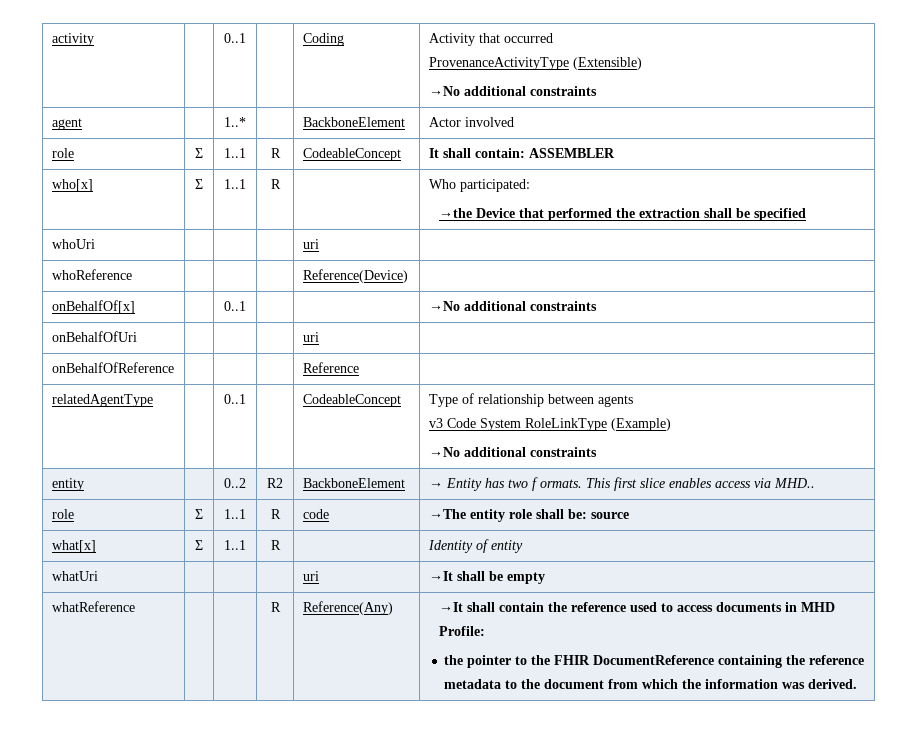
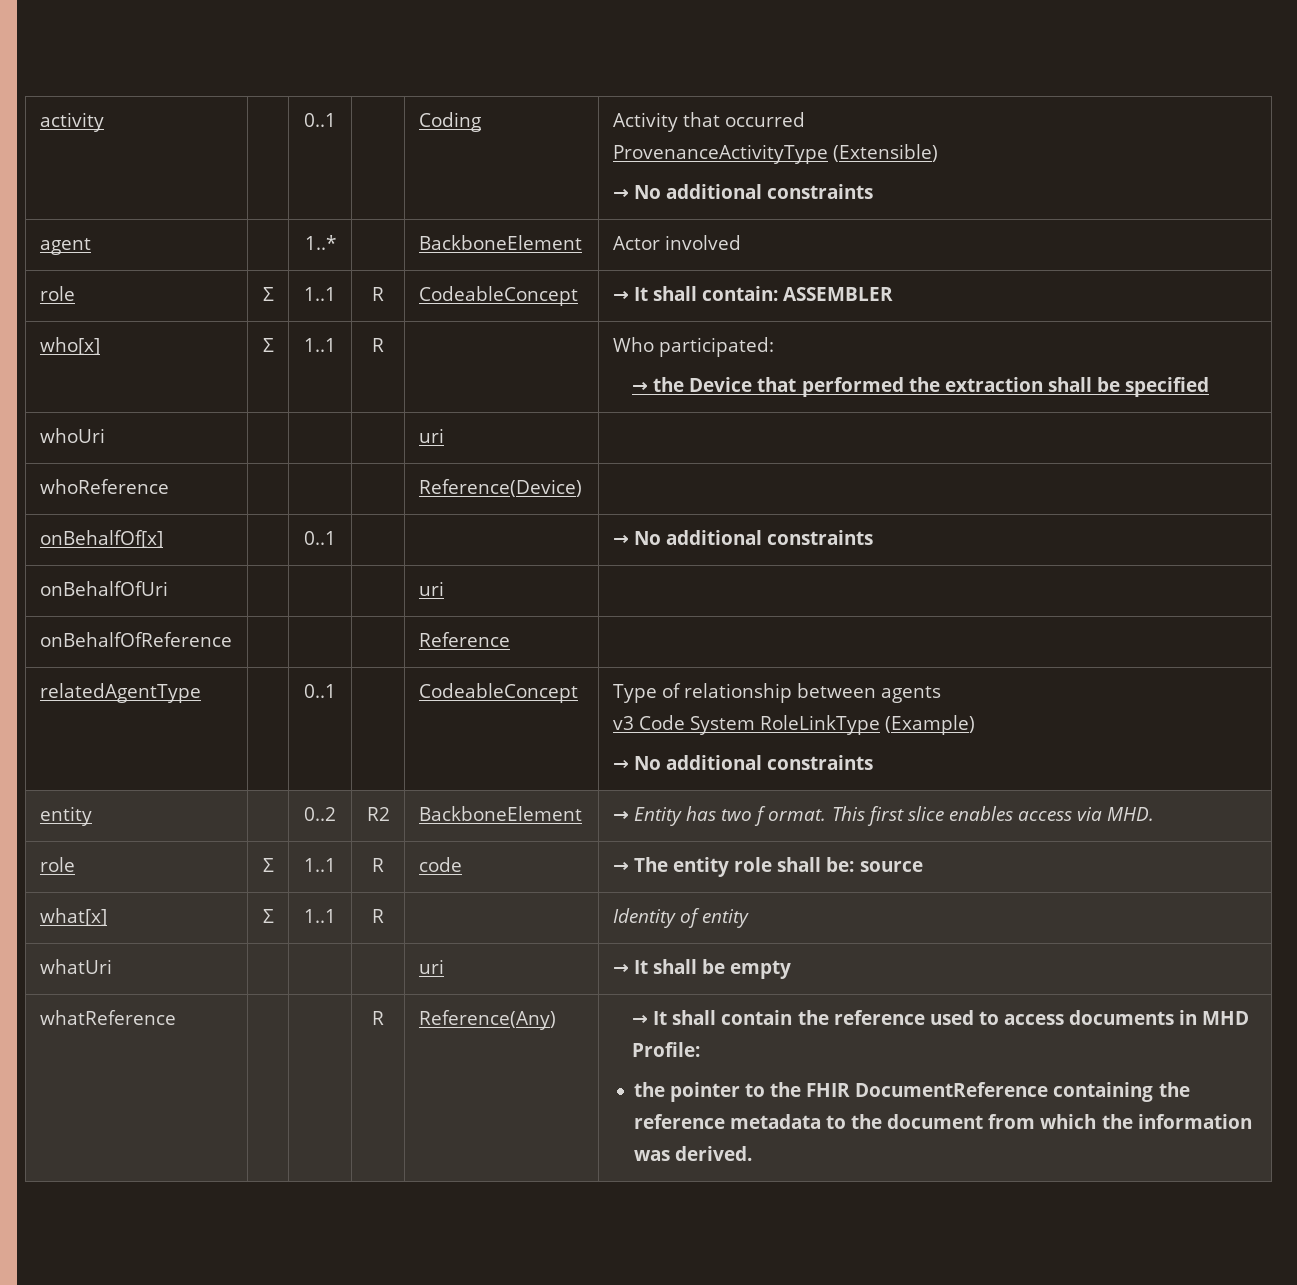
  activity | | 0..1 | | Coding | Activity that occurred
  ProvenanceActivityType (Extensible)
- →No additional constraints
+ → No additional constraints
- role | Σ | 1..1 | R | CodeableConcept | It shall contain: ASSEMBLER
+ role | Σ | 1..1 | R | CodeableConcept | → It shall contain: ASSEMBLER
  who[x] | Σ | 1..1 | R | | Who participated:
- →the Device that performed the extraction shall be specified
+ → the Device that performed the extraction shall be specified
- onBehalfOf[x] | | 0..1 | | | →No additional constraints
+ onBehalfOf[x] | | 0..1 | | | → No additional constraints
  relatedAgentType | | 0..1 | | CodeableConcept | Type of relationship between agents
  v3 Code System RoleLinkType (Example)
- →No additional constraints
+ → No additional constraints
- entity | | 0..2 | R2 | BackboneElement | → Entity has two f ormats. This first slice enables access via MHD..
+ entity | | 0..2 | R2 | BackboneElement | → Entity has two f ormat. This first slice enables access via MHD.
- role | Σ | 1..1 | R | code | →The entity role shall be: source
+ role | Σ | 1..1 | R | code | → The entity role shall be: source
- whatUri | | | | uri | →It shall be empty
+ whatUri | | | | uri | → It shall be empty
- whatReference | | | R | Reference(Any) | →It shall contain the reference used to access documents in MHD Profile:
+ whatReference | | | R | Reference(Any) | → It shall contain the reference used to access documents in MHD Profile:

